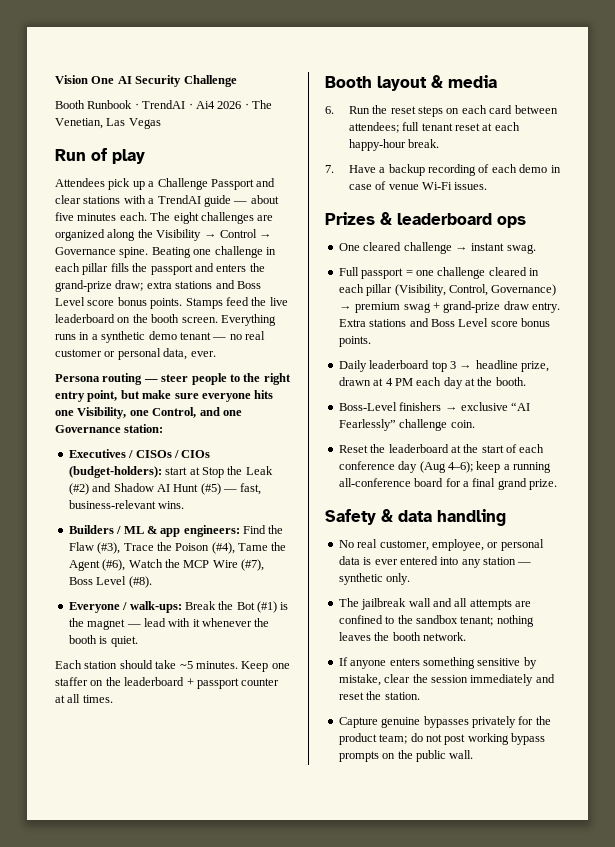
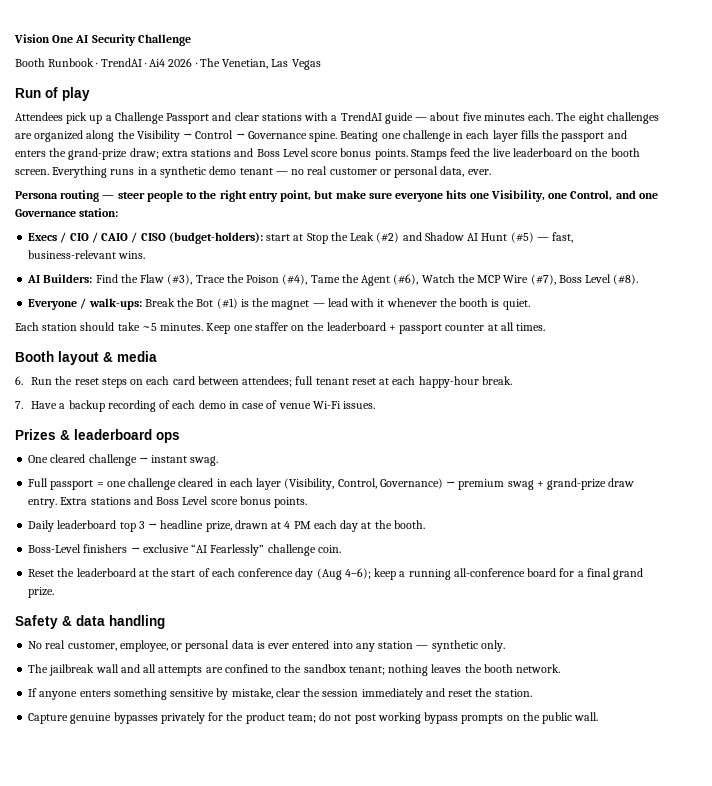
- Beating one challenge in each pillar fills the passport and enters the grand-prize draw; extra stations and Boss Level score bonus points.
+ Beating one challenge in each layer fills the passport and enters the grand-prize draw; extra stations and Boss Level score bonus points.
- Executives / CISOs / CIOs (budget-holders): start at Stop the Leak (#2) and Shadow AI Hunt (#5) — fast, business-relevant wins.
+ Execs / CIO / CAIO / CISO (budget-holders): start at Stop the Leak (#2) and Shadow AI Hunt (#5) — fast, business-relevant wins.
- Builders / ML & app engineers: Find the Flaw (#3), Trace the Poison (#4), Tame the Agent (#6), Watch the MCP Wire (#7), Boss Level (#8).
+ AI Builders: Find the Flaw (#3), Trace the Poison (#4), Tame the Agent (#6), Watch the MCP Wire (#7), Boss Level (#8).
- Full passport = one challenge cleared in each pillar (Visibility, Control, Governance) → premium swag + grand-prize draw entry.
+ Full passport = one challenge cleared in each layer (Visibility, Control, Governance) → premium swag + grand-prize draw entry.

